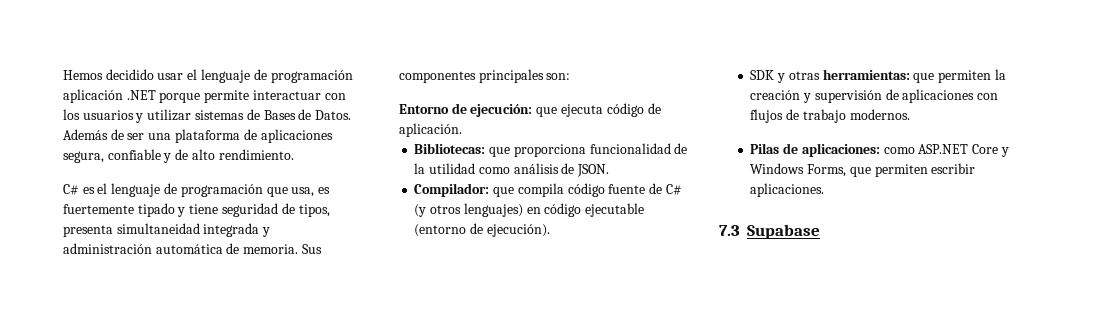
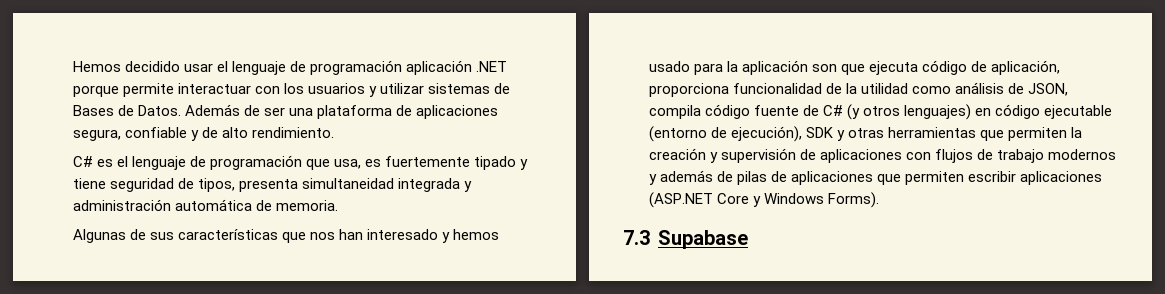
- C# es el lenguaje de programación que usa, es fuertemente tipado y tiene seguridad de tipos, presenta simultaneidad integrada y administración automática de memoria. Sus componentes principales son:
- Entorno de ejecución: que ejecuta código de aplicación.
- Bibliotecas: que proporciona funcionalidad de la utilidad como análisis de JSON.
- Compilador: que compila código fuente de C# (y otros lenguajes) en código ejecutable (entorno de ejecución).
- SDK y otras herramientas: que permiten la creación y supervisión de aplicaciones con flujos de trabajo modernos.
- Pilas de aplicaciones: como ASP.NET Core y Windows Forms, que permiten escribir aplicaciones.
+ C# es el lenguaje de programación que usa, es fuertemente tipado y tiene seguridad de tipos, presenta simultaneidad integrada y administración automática de memoria.
+ Algunas de sus características que nos han interesado y hemos usado para la aplicación son que ejecuta código de aplicación, proporciona funcionalidad de la utilidad como análisis de JSON, compila código fuente de C# (y otros lenguajes) en código ejecutable (entorno de ejecución), SDK y otras herramientas que permiten la creación y supervisión de aplicaciones con flujos de trabajo modernos y además de pilas de aplicaciones que permiten escribir aplicaciones (ASP.NET Core y Windows Forms).

